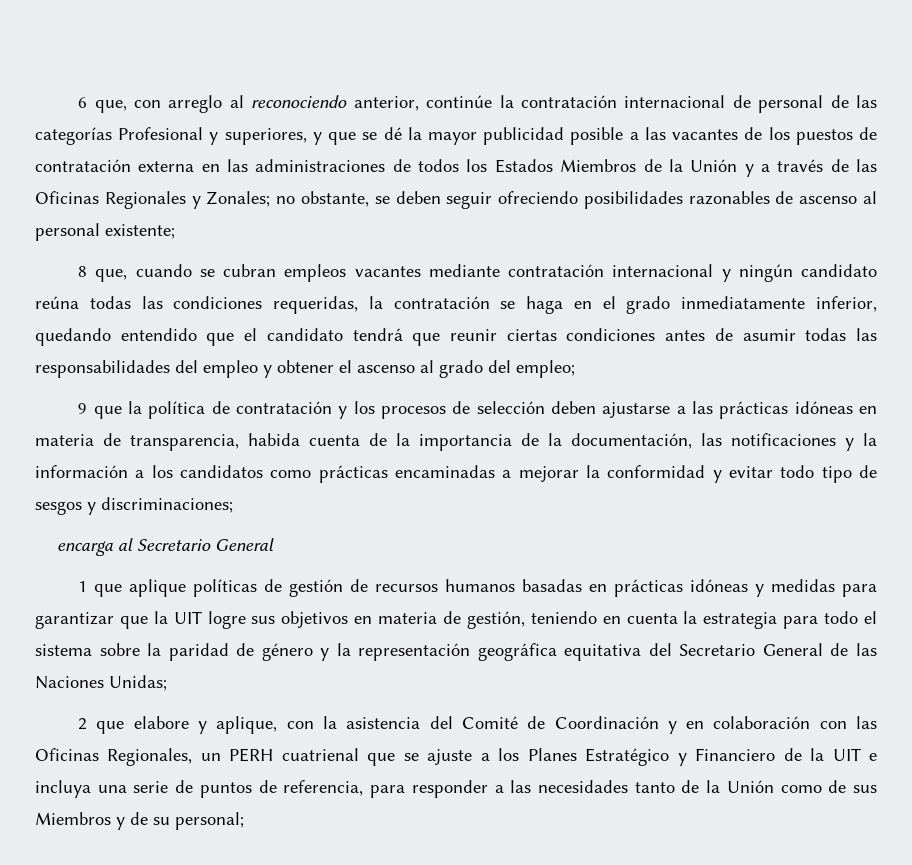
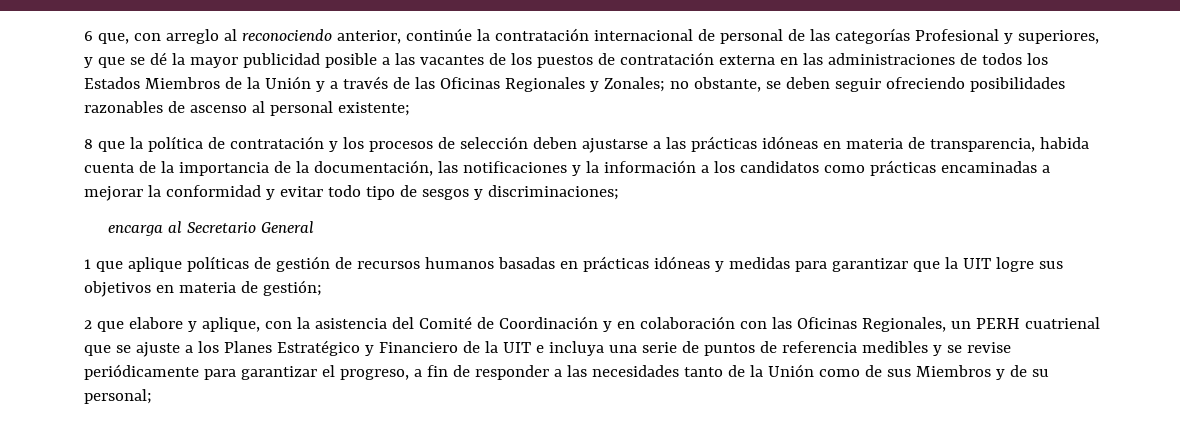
- 8 que, cuando se cubran empleos vacantes mediante contratación internacional y ningún candidato reúna todas las condiciones requeridas, la contratación se haga en el grado inmediatamente inferior, quedando entendido que el candidato tendrá que reunir ciertas condiciones antes de asumir todas las responsabilidades del empleo y obtener el ascenso al grado del empleo;
- 9 que la política de contratación y los procesos de selección deben ajustarse a las prácticas idóneas en materia de transparencia, habida cuenta de la importancia de la documentación, las notificaciones y la información a los candidatos como prácticas encaminadas a mejorar la conformidad y evitar todo tipo de sesgos y discriminaciones;
+ 8 que la política de contratación y los procesos de selección deben ajustarse a las prácticas idóneas en materia de transparencia, habida cuenta de la importancia de la documentación, las notificaciones y la información a los candidatos como prácticas encaminadas a mejorar la conformidad y evitar todo tipo de sesgos y discriminaciones;
- 1 que aplique políticas de gestión de recursos humanos basadas en prácticas idóneas y medidas para garantizar que la UIT logre sus objetivos en materia de gestión, teniendo en cuenta la estrategia para todo el sistema sobre la paridad de género y la representación geográfica equitativa del Secretario General de las Naciones Unidas;
+ 1 que aplique políticas de gestión de recursos humanos basadas en prácticas idóneas y medidas para garantizar que la UIT logre sus objetivos en materia de gestión;
- 2 que elabore y aplique, con la asistencia del Comité de Coordinación y en colaboración con las Oficinas Regionales, un PERH cuatrienal que se ajuste a los Planes Estratégico y Financiero de la UIT e incluya una serie de puntos de referencia, para responder a las necesidades tanto de la Unión como de sus Miembros y de su personal;
+ 2 que elabore y aplique, con la asistencia del Comité de Coordinación y en colaboración con las Oficinas Regionales, un PERH cuatrienal que se ajuste a los Planes Estratégico y Financiero de la UIT e incluya una serie de puntos de referencia medibles y se revise periódicamente para garantizar el progreso, a fin de responder a las necesidades tanto de la Unión como de sus Miembros y de su personal;

